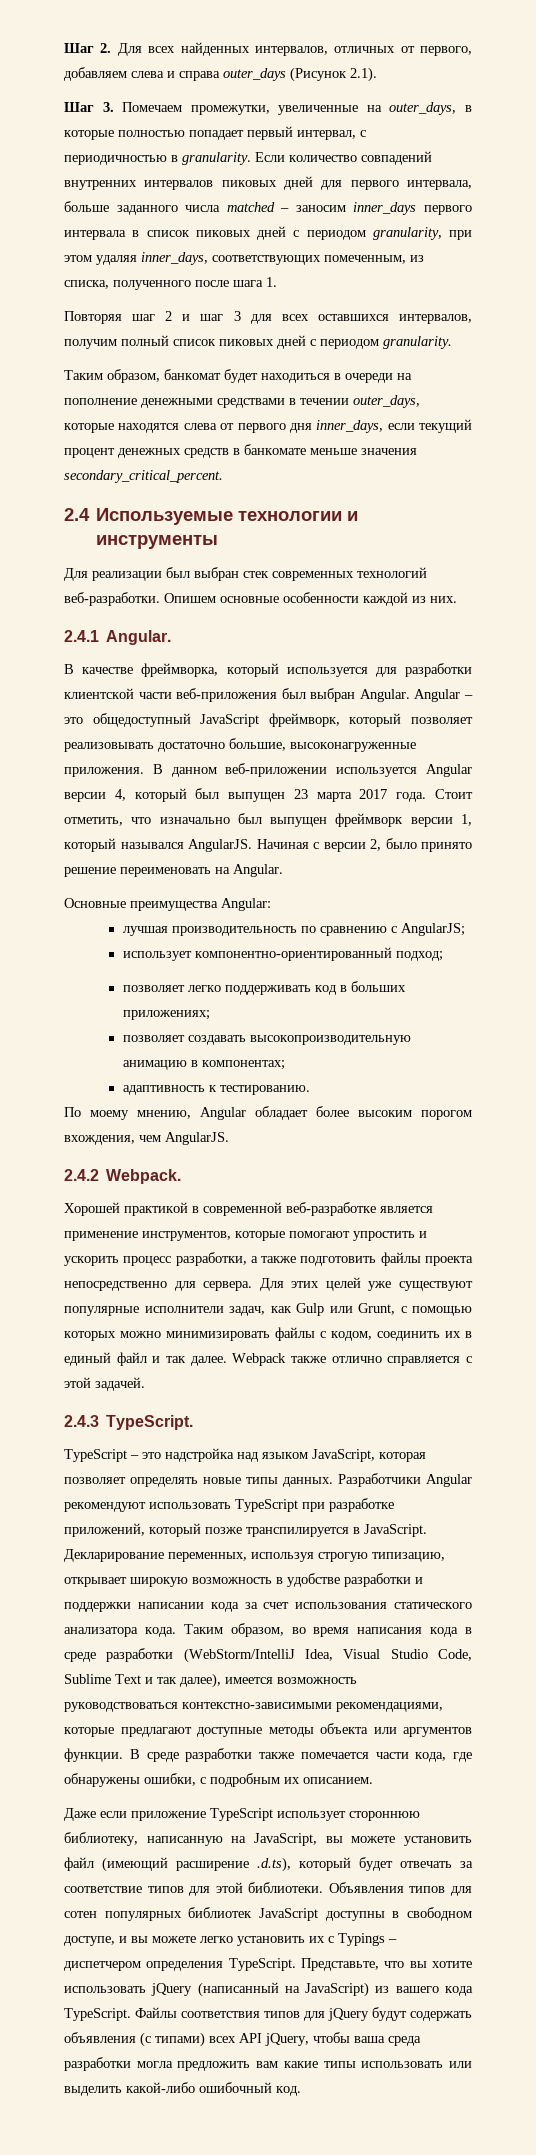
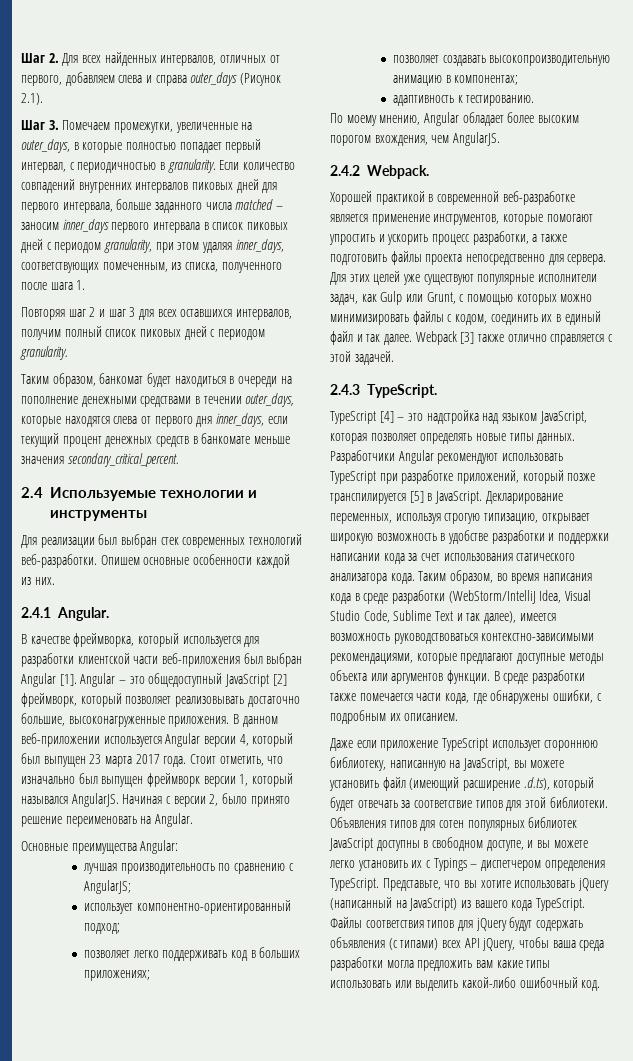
- В качестве фреймворка, который используется для разработки клиентской части веб-приложения был выбран Angular.
+ В качестве фреймворка, который используется для разработки клиентской части веб-приложения был выбран Angular [1].
- Angular – это общедоступный JavaScript фреймворк, который позволяет реализовывать достаточно большие, высоконагруженные приложения.
+ Angular – это общедоступный JavaScript [2] фреймворк, который позволяет реализовывать достаточно большие, высоконагруженные приложения.
- Webpack также отлично справляется с этой задачей.
+ Webpack [3] также отлично справляется с этой задачей.
- TypeScript – это надстройка над языком JavaScript, которая позволяет определять новые типы данных.
+ TypeScript [4] – это надстройка над языком JavaScript, которая позволяет определять новые типы данных.
- Разработчики Angular рекомендуют использовать TypeScript при разработке приложений, который позже транспилируется в JavaScript.
+ Разработчики Angular рекомендуют использовать TypeScript при разработке приложений, который позже транспилируется [5] в JavaScript.

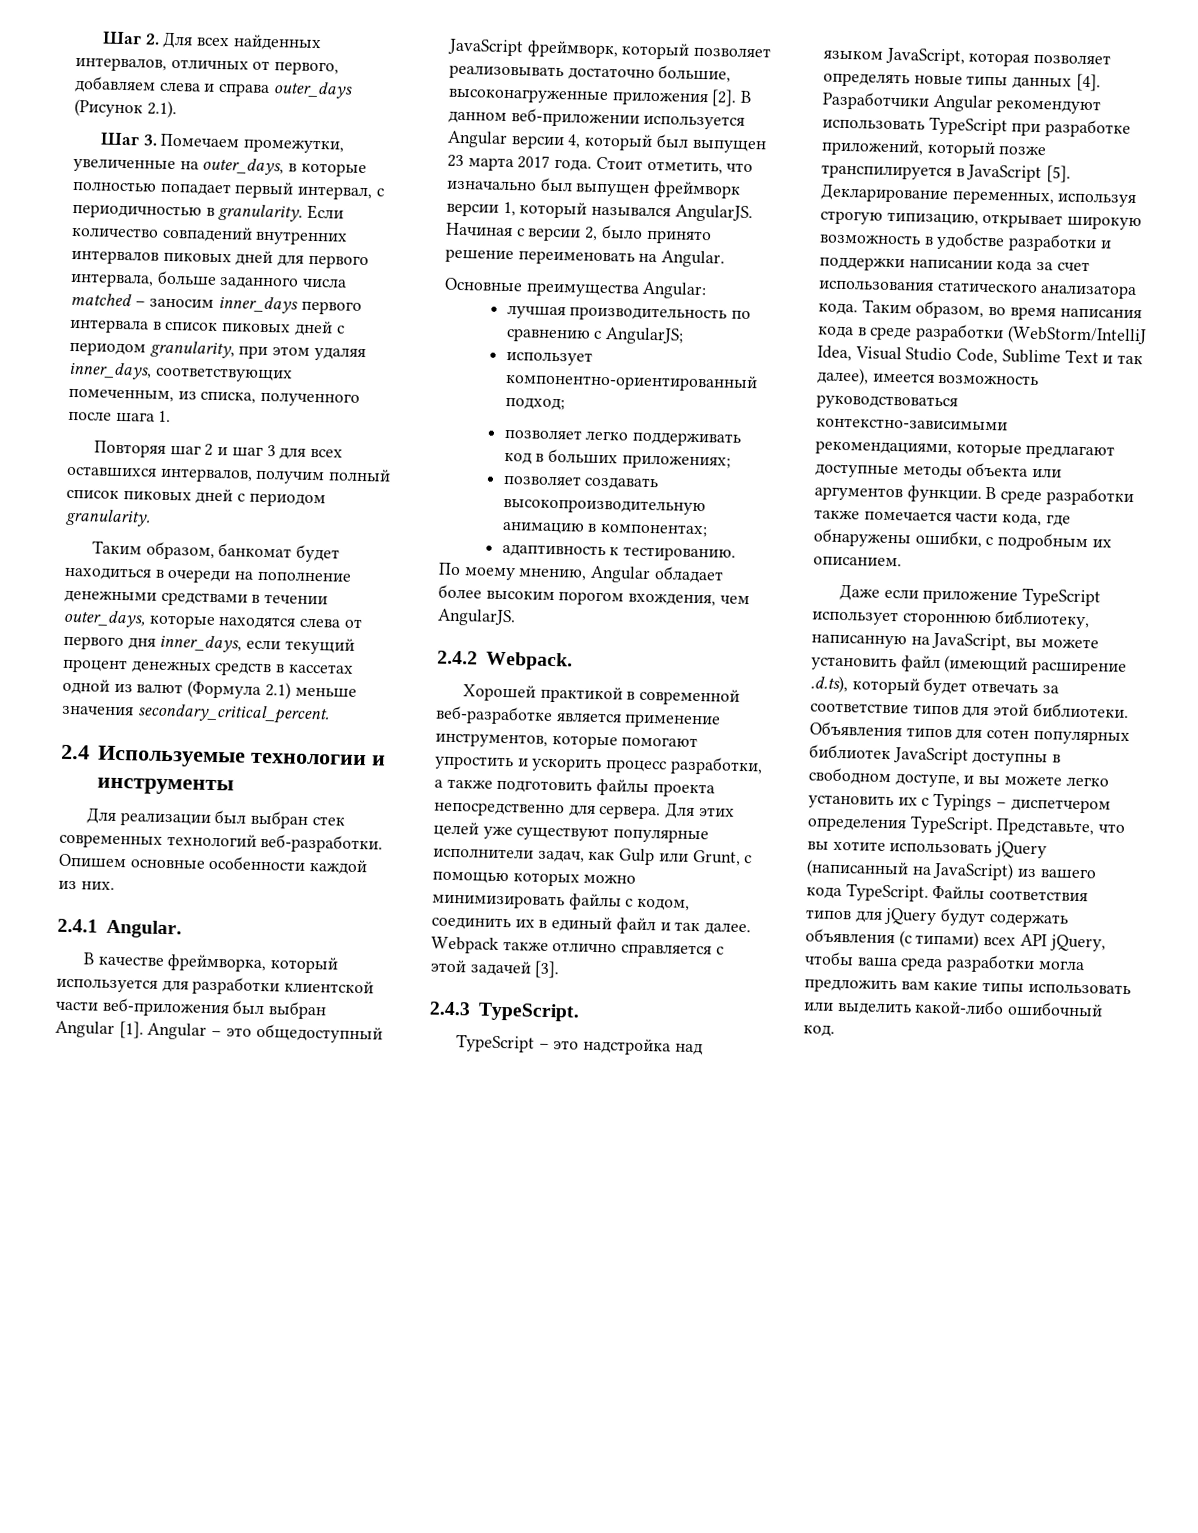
- Таким образом, банкомат будет находиться в очереди на пополнение денежными средствами в течении outer_days, которые находятся слева от первого дня inner_days, если текущий процент денежных средств в банкомате меньше значения secondary_critical_percent.
+ Таким образом, банкомат будет находиться в очереди на пополнение денежными средствами в течении outer_days, которые находятся слева от первого дня inner_days, если текущий процент денежных средств в кассетах одной из валют (Формула 2.1) меньше значения secondary_critical_percent.
- Angular – это общедоступный JavaScript [2] фреймворк, который позволяет реализовывать достаточно большие, высоконагруженные приложения.
+ Angular – это общедоступный JavaScript фреймворк, который позволяет реализовывать достаточно большие, высоконагруженные приложения [2].
- Webpack [3] также отлично справляется с этой задачей.
+ Webpack также отлично справляется с этой задачей [3].
- TypeScript [4] – это надстройка над языком JavaScript, которая позволяет определять новые типы данных.
+ TypeScript – это надстройка над языком JavaScript, которая позволяет определять новые типы данных [4].
- Разработчики Angular рекомендуют использовать TypeScript при разработке приложений, который позже транспилируется [5] в JavaScript.
+ Разработчики Angular рекомендуют использовать TypeScript при разработке приложений, который позже транспилируется в JavaScript [5].

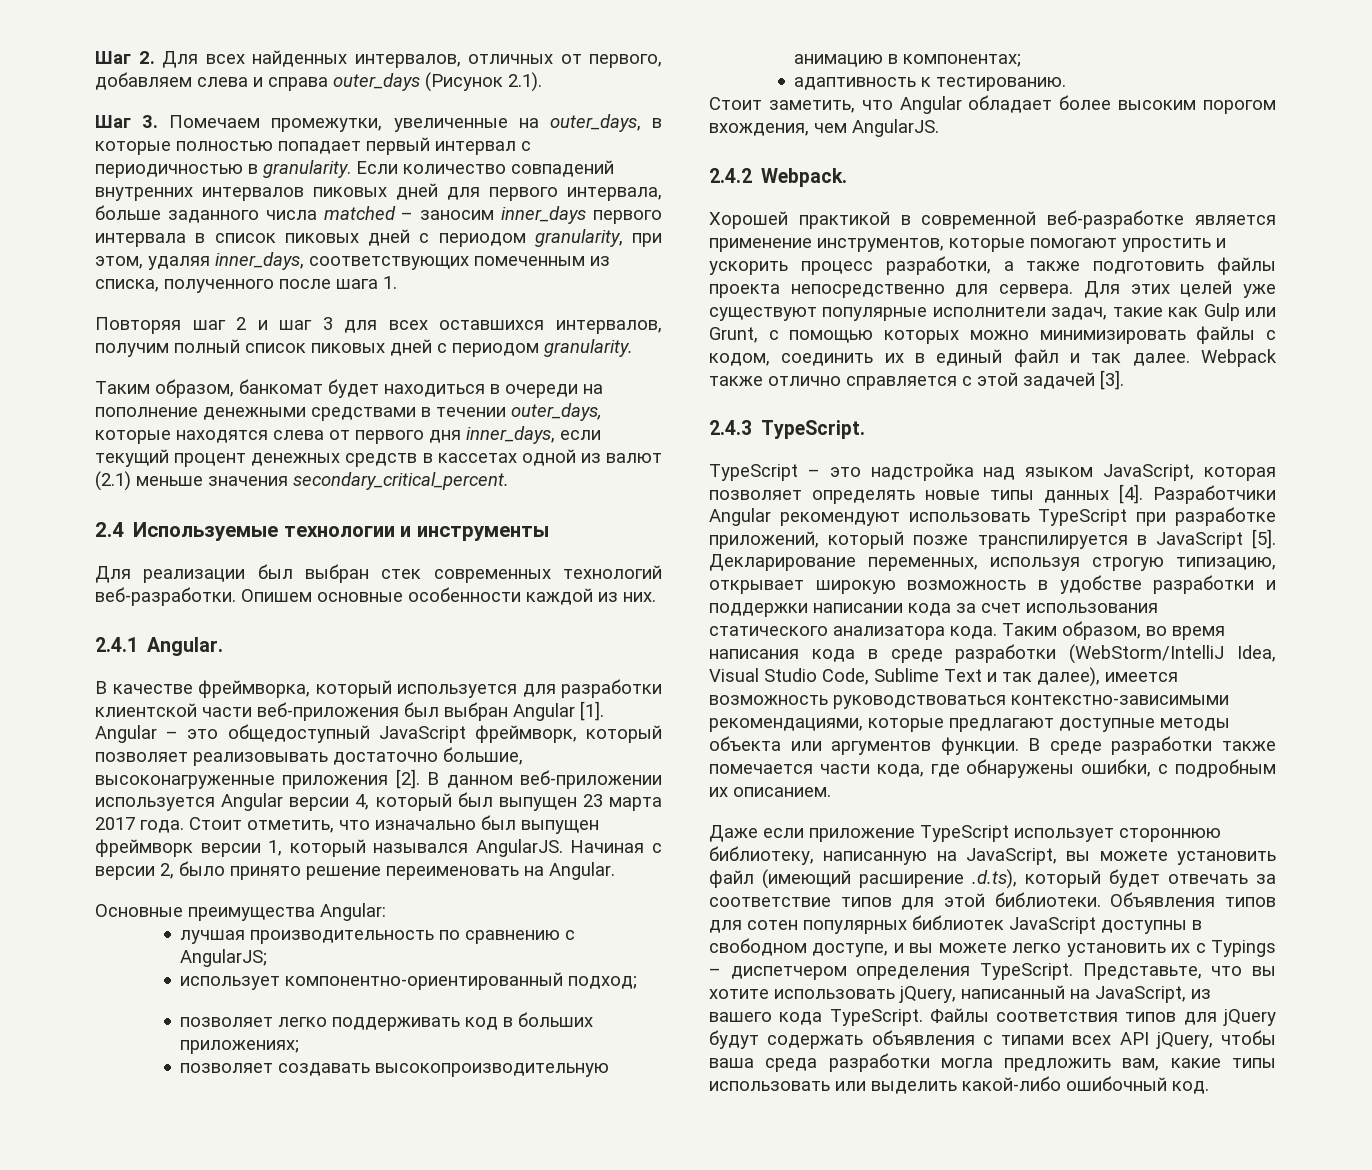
- Шаг 3. Помечаем промежутки, увеличенные на outer_days, в которые полностью попадает первый интервал, с периодичностью в granularity.
+ Шаг 3. Помечаем промежутки, увеличенные на outer_days, в которые полностью попадает первый интервал с периодичностью в granularity.
- Если количество совпадений внутренних интервалов пиковых дней для первого интервала, больше заданного числа matched – заносим inner_days первого интервала в список пиковых дней с периодом granularity, при этом удаляя inner_days, соответствующих помеченным, из списка, полученного после шага 1.
+ Если количество совпадений внутренних интервалов пиковых дней для первого интервала, больше заданного числа matched – заносим inner_days первого интервала в список пиковых дней с периодом granularity, при этом, удаляя inner_days, соответствующих помеченным из списка, полученного после шага 1.
- Таким образом, банкомат будет находиться в очереди на пополнение денежными средствами в течении outer_days, которые находятся слева от первого дня inner_days, если текущий процент денежных средств в кассетах одной из валют (Формула 2.1) меньше значения secondary_critical_percent.
+ Таким образом, банкомат будет находиться в очереди на пополнение денежными средствами в течении outer_days, которые находятся слева от первого дня inner_days, если текущий процент денежных средств в кассетах одной из валют (2.1) меньше значения secondary_critical_percent.
- По моему мнению, Angular обладает более высоким порогом вхождения, чем AngularJS.
+ Стоит заметить, что Angular обладает более высоким порогом вхождения, чем AngularJS.
- Для этих целей уже существуют популярные исполнители задач, как Gulp или Grunt, с помощью которых можно минимизировать файлы с кодом, соединить их в единый файл и так далее.
+ Для этих целей уже существуют популярные исполнители задач, такие как Gulp или Grunt, с помощью которых можно минимизировать файлы с кодом, соединить их в единый файл и так далее.
- Представьте, что вы хотите использовать jQuery (написанный на JavaScript) из вашего кода TypeScript.
+ Представьте, что вы хотите использовать jQuery, написанный на JavaScript, из вашего кода TypeScript.
- Файлы соответствия типов для jQuery будут содержать объявления (с типами) всех API jQuery, чтобы ваша среда разработки могла предложить вам какие типы использовать или выделить какой-либо ошибочный код.
+ Файлы соответствия типов для jQuery будут содержать объявления с типами всех API jQuery, чтобы ваша среда разработки могла предложить вам, какие типы использовать или выделить какой-либо ошибочный код.

